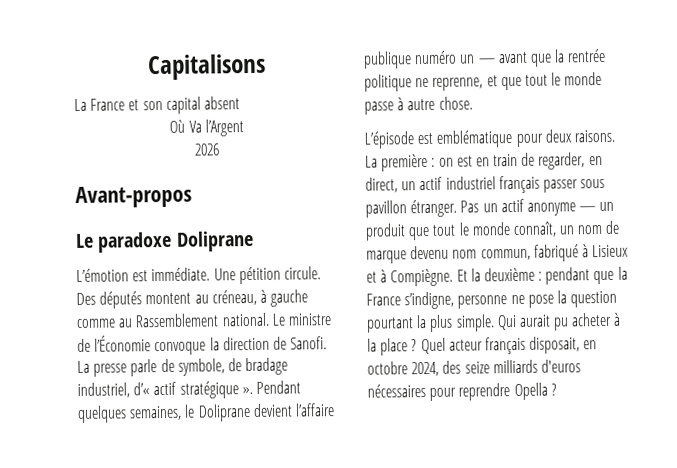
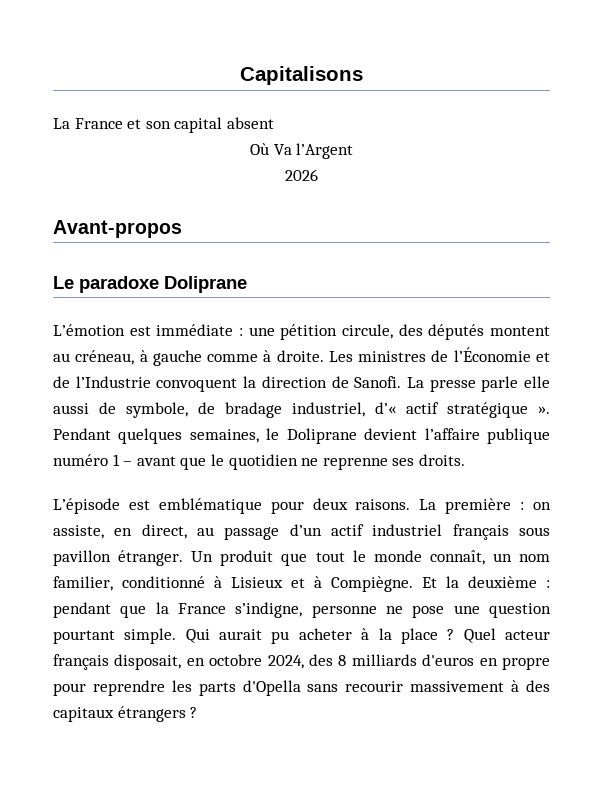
- L’émotion est immédiate. Une pétition circule. Des députés montent au créneau, à gauche comme au Rassemblement national. Le ministre de l’Économie convoque la direction de Sanofi.
+ L’émotion est immédiate : une pétition circule, des députés montent au créneau, à gauche comme à droite. Les ministres de l’Économie et de l’Industrie convoquent la direction de Sanofi.
- La presse parle de symbole, de bradage industriel, d’« actif stratégique ».
+ La presse parle elle aussi de symbole, de bradage industriel, d’« actif stratégique ».
- Pendant quelques semaines, le Doliprane devient l’affaire publique numéro un — avant que la rentrée politique ne reprenne, et que tout le monde passe à autre chose.
+ Pendant quelques semaines, le Doliprane devient l’affaire publique numéro 1 – avant que le quotidien ne reprenne ses droits.
- La première : on est en train de regarder, en direct, un actif industriel français passer sous pavillon étranger.
+ La première : on assiste, en direct, au passage d’un actif industriel français sous pavillon étranger.
- Pas un actif anonyme — un produit que tout le monde connaît, un nom de marque devenu nom commun, fabriqué à Lisieux et à Compiègne.
+ Un produit que tout le monde connaît, un nom familier, conditionné à Lisieux et à Compiègne.
- Et la deuxième : pendant que la France s’indigne, personne ne pose la question pourtant la plus simple.
+ Et la deuxième : pendant que la France s’indigne, personne ne pose une question pourtant simple.
- Quel acteur français disposait, en octobre 2024, des seize milliards d'euros nécessaires pour reprendre Opella ?
+ Quel acteur français disposait, en octobre 2024, des 8 milliards d'euros en propre pour reprendre les parts d'Opella sans recourir massivement à des capitaux étrangers ?

